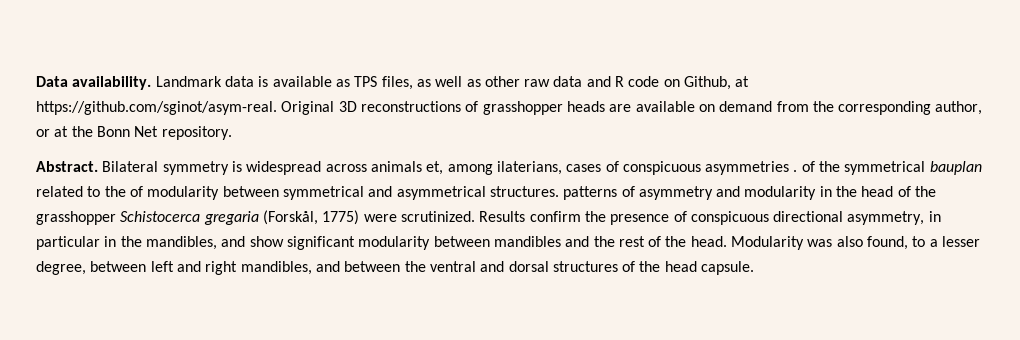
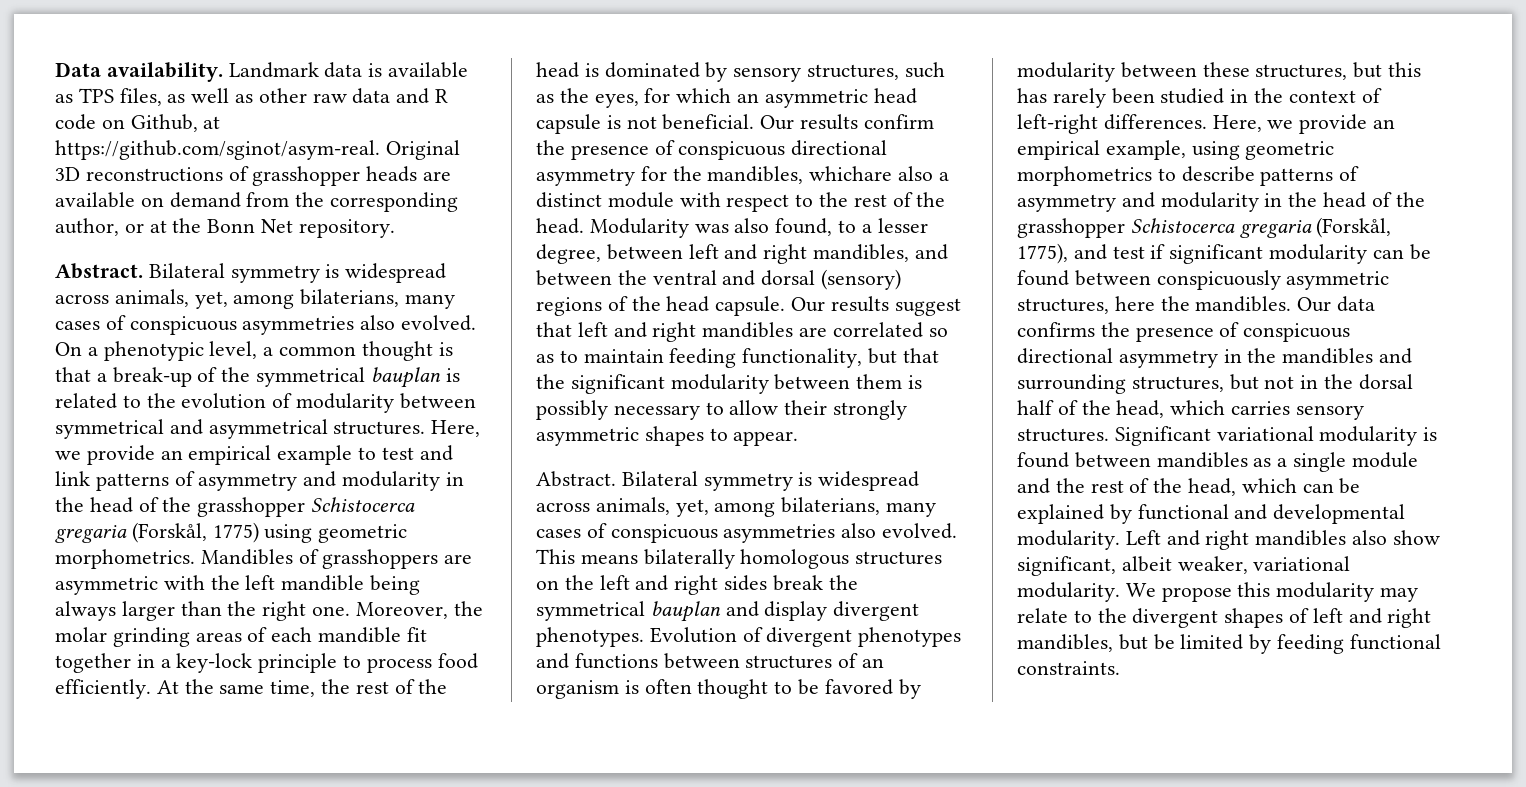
- Bilateral symmetry is widespread across animals et, among ilaterians, cases of conspicuous asymmetries . of the symmetrical bauplan related to the of modularity between symmetrical and asymmetrical structures. patterns of asymmetry and modularity in the head of the grasshopper Schistocerca gregaria (Forskål, 1775) were scrutinized. Results confirm the presence of conspicuous directional asymmetry, in particular in the mandibles, and show significant modularity between mandibles and the rest of the head.
+ Bilateral symmetry is widespread across animals, yet, among bilaterians, many cases of conspicuous asymmetries also evolved. On a phenotypic level, a common thought is that a break-up of the symmetrical bauplan is related to the evolution of modularity between symmetrical and asymmetrical structures. Here, we provide an empirical example to test and link patterns of asymmetry and modularity in the head of the grasshopper Schistocerca gregaria (Forskål, 1775) using geometric morphometrics. Mandibles of grasshoppers are asymmetric with the left mandible being always larger than the right one. Moreover, the molar grinding areas of each mandible fit together in a key-lock principle to process food efficiently. At the same time, the rest of the head is dominated by sensory structures, such as the eyes, for which an asymmetric head capsule is not beneficial. Our results confirm the presence of conspicuous directional asymmetry for the mandibles, whichare also a distinct module with respect to the rest of the head.
- Modularity was also found, to a lesser degree, between left and right mandibles, and between the ventral and dorsal structures of the head capsule.
+ Modularity was also found, to a lesser degree, between left and right mandibles, and between the ventral and dorsal (sensory) regions of the head capsule.
+ Our results suggest that left and right mandibles are correlated so as to maintain feeding functionality, but that the significant modularity between them is possibly necessary to allow their strongly asymmetric shapes to appear.
+ Abstract. Bilateral symmetry is widespread across animals, yet, among bilaterians, many cases of conspicuous asymmetries also evolved. This means bilaterally homologous structures on the left and right sides break the symmetrical bauplan and display divergent phenotypes. Evolution of divergent phenotypes and functions between structures of an organism is often thought to be favored by modularity between these structures, but this has rarely been studied in the context of left-right differences. Here, we provide an empirical example, using geometric morphometrics to describe patterns of asymmetry and modularity in the head of the grasshopper Schistocerca gregaria (Forskål, 1775), and test if significant modularity can be found between conspicuously asymmetric structures, here the mandibles. Our data confirms the presence of conspicuous directional asymmetry in the mandibles and surrounding structures, but not in the dorsal half of the head, which carries sensory structures. Significant variational modularity is found between mandibles as a single module and the rest of the head, which can be explained by functional and developmental modularity. Left and right mandibles also show significant, albeit weaker, variational modularity. We propose this modularity may relate to the divergent shapes of left and right mandibles, but be limited by feeding functional constraints.

